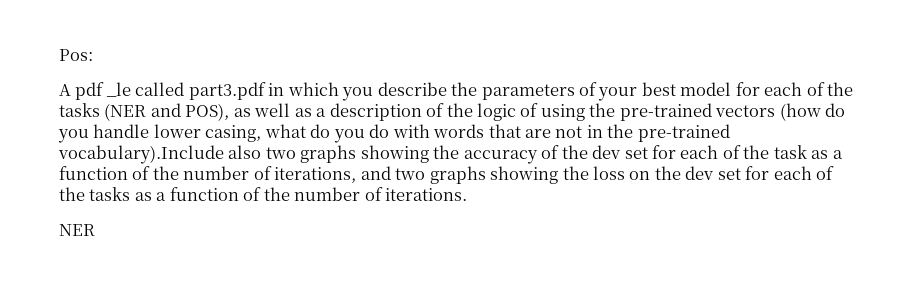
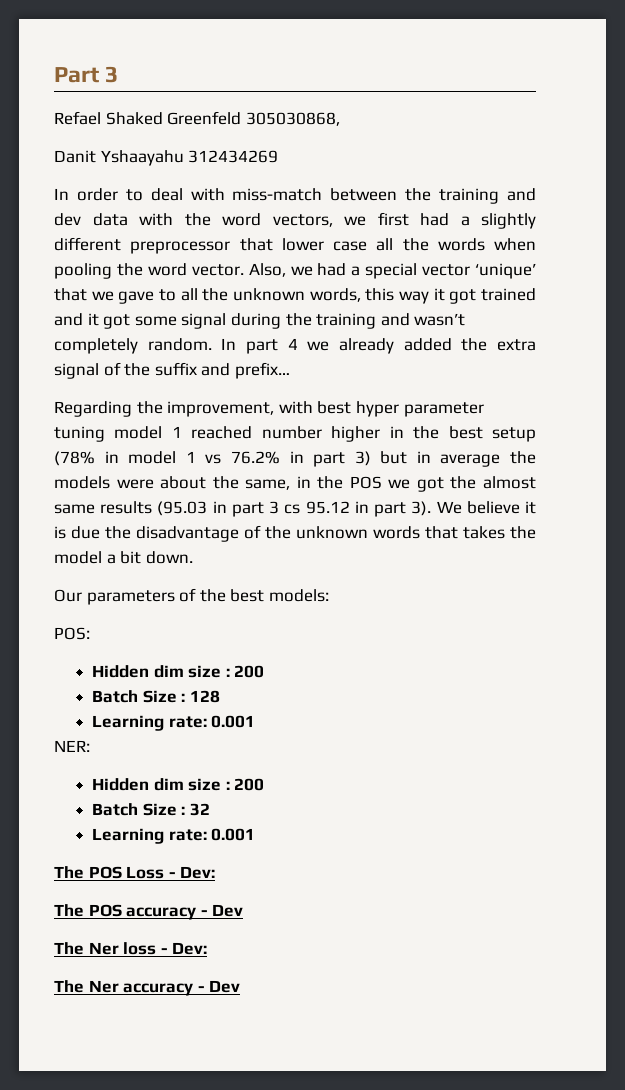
- Pos:
- A pdf _le called part3.pdf in which you describe the parameters of your best model for each of the tasks (NER and POS), as well as a description of the logic of using the pre-trained vectors (how do you handle lower casing, what do you do with words that are not in the pre-trained vocabulary).Include also two graphs showing the accuracy of the dev set for each of the task as a function of the number of iterations, and two graphs showing the loss on the dev set for each of the tasks as a function of the number of iterations.
- NER
+ Part 3
+ Refael Shaked Greenfeld 305030868,
+ Danit Yshaayahu 312434269
+ In order to deal with miss-match between the training and dev data with the word vectors, we first had a slightly different preprocessor that lower case all the words when pooling the word vector. Also, we had a special vector ‘unique’ that we gave to all the unknown words, this way it got trained and it got some signal during the training and wasn’t completely random. In part 4 we already added the extra signal of the suffix and prefix…
+ Regarding the improvement, with best hyper parameter tuning model 1 reached number higher in the best setup (78% in model 1 vs 76.2% in part 3) but in average the models were about the same, in the POS we got the almost same results (95.03 in part 3 cs 95.12 in part 3). We believe it is due the disadvantage of the unknown words that takes the model a bit down.
+ Our parameters of the best models:
+ POS:
+ Hidden dim size : 200
+ Batch Size : 128
+ Learning rate: 0.001
+ NER:
+ Hidden dim size : 200
+ Batch Size : 32
+ Learning rate: 0.001
+ The POS Loss - Dev:
+ The POS accuracy - Dev
+ The Ner loss - Dev:
+ The Ner accuracy - Dev

